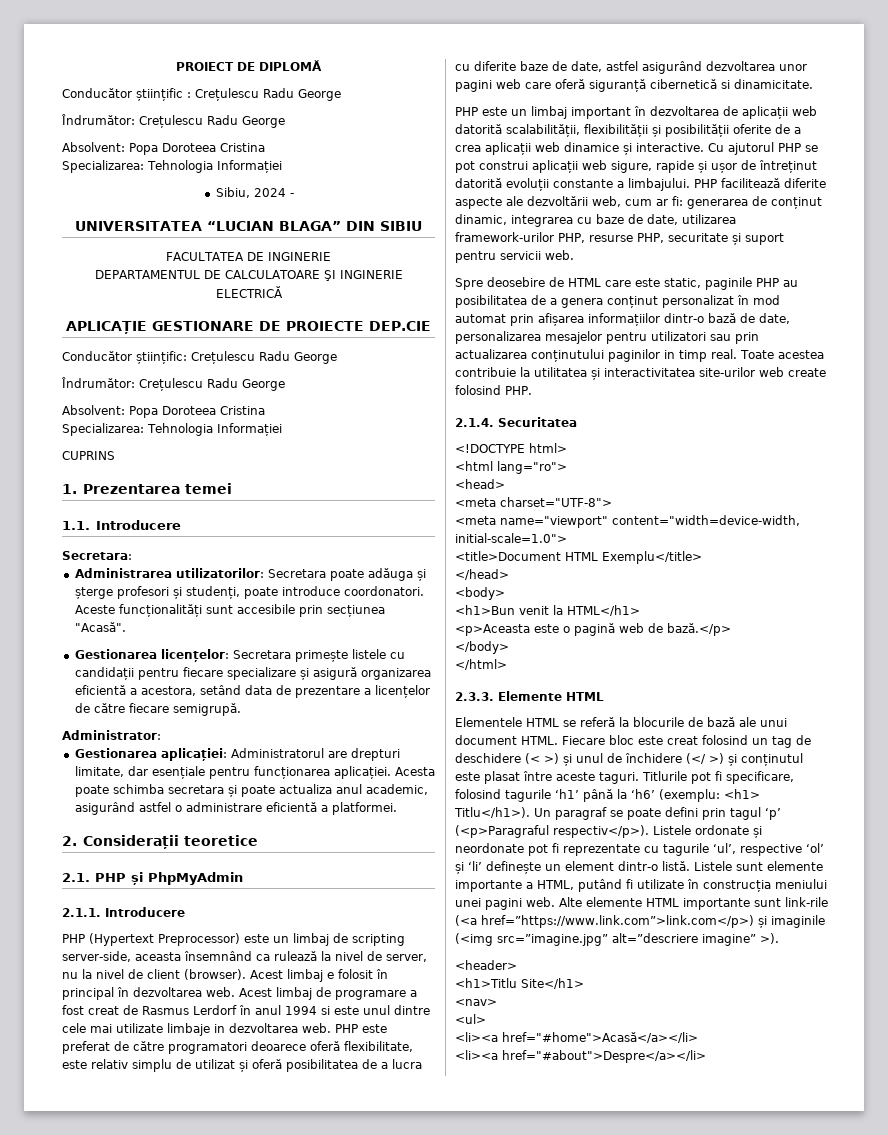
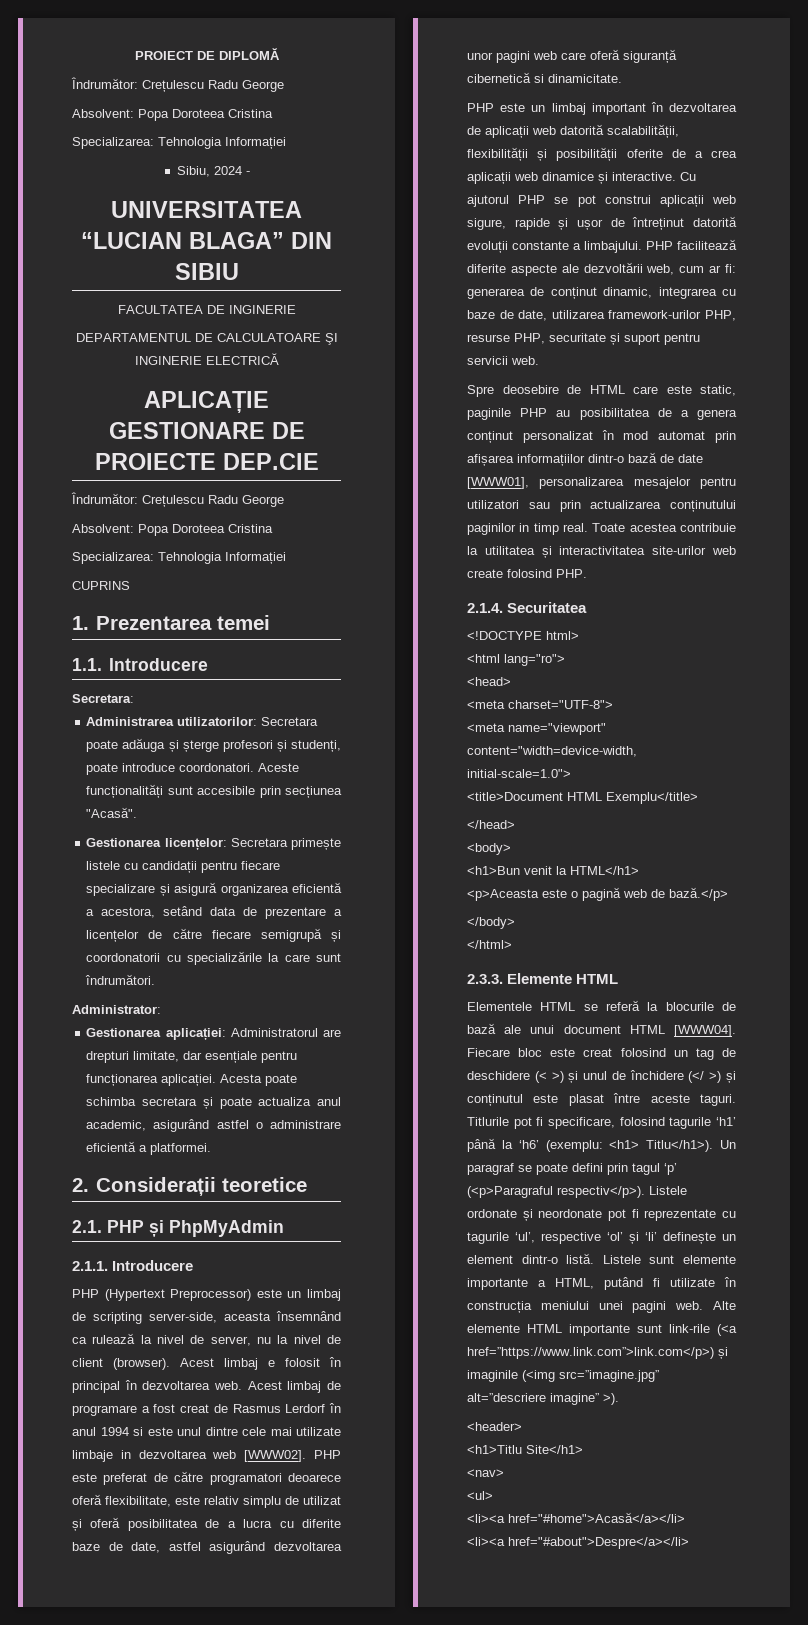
- Conducător științific : Crețulescu Radu George
- Conducător științific: Crețulescu Radu George
- Gestionarea licențelor: Secretara primește listele cu candidații pentru fiecare specializare și asigură organizarea eficientă a acestora, setând data de prezentare a licențelor de către fiecare semigrupă.
+ Gestionarea licențelor: Secretara primește listele cu candidații pentru fiecare specializare și asigură organizarea eficientă a acestora, setând data de prezentare a licențelor de către fiecare semigrupă și coordonatorii cu specializările la care sunt îndrumători.
- Acest limbaj de programare a fost creat de Rasmus Lerdorf în anul 1994 si este unul dintre cele mai utilizate limbaje in dezvoltarea web.
+ Acest limbaj de programare a fost creat de Rasmus Lerdorf în anul 1994 si este unul dintre cele mai utilizate limbaje in dezvoltarea web [WWW02].
- Spre deosebire de HTML care este static, paginile PHP au posibilitatea de a genera conținut personalizat în mod automat prin afișarea informațiilor dintr-o bază de date, personalizarea mesajelor pentru utilizatori sau prin actualizarea conținutului paginilor in timp real.
+ Spre deosebire de HTML care este static, paginile PHP au posibilitatea de a genera conținut personalizat în mod automat prin afișarea informațiilor dintr-o bază de date [WWW01], personalizarea mesajelor pentru utilizatori sau prin actualizarea conținutului paginilor in timp real.
- Elementele HTML se referă la blocurile de bază ale unui document HTML.
+ Elementele HTML se referă la blocurile de bază ale unui document HTML [WWW04].

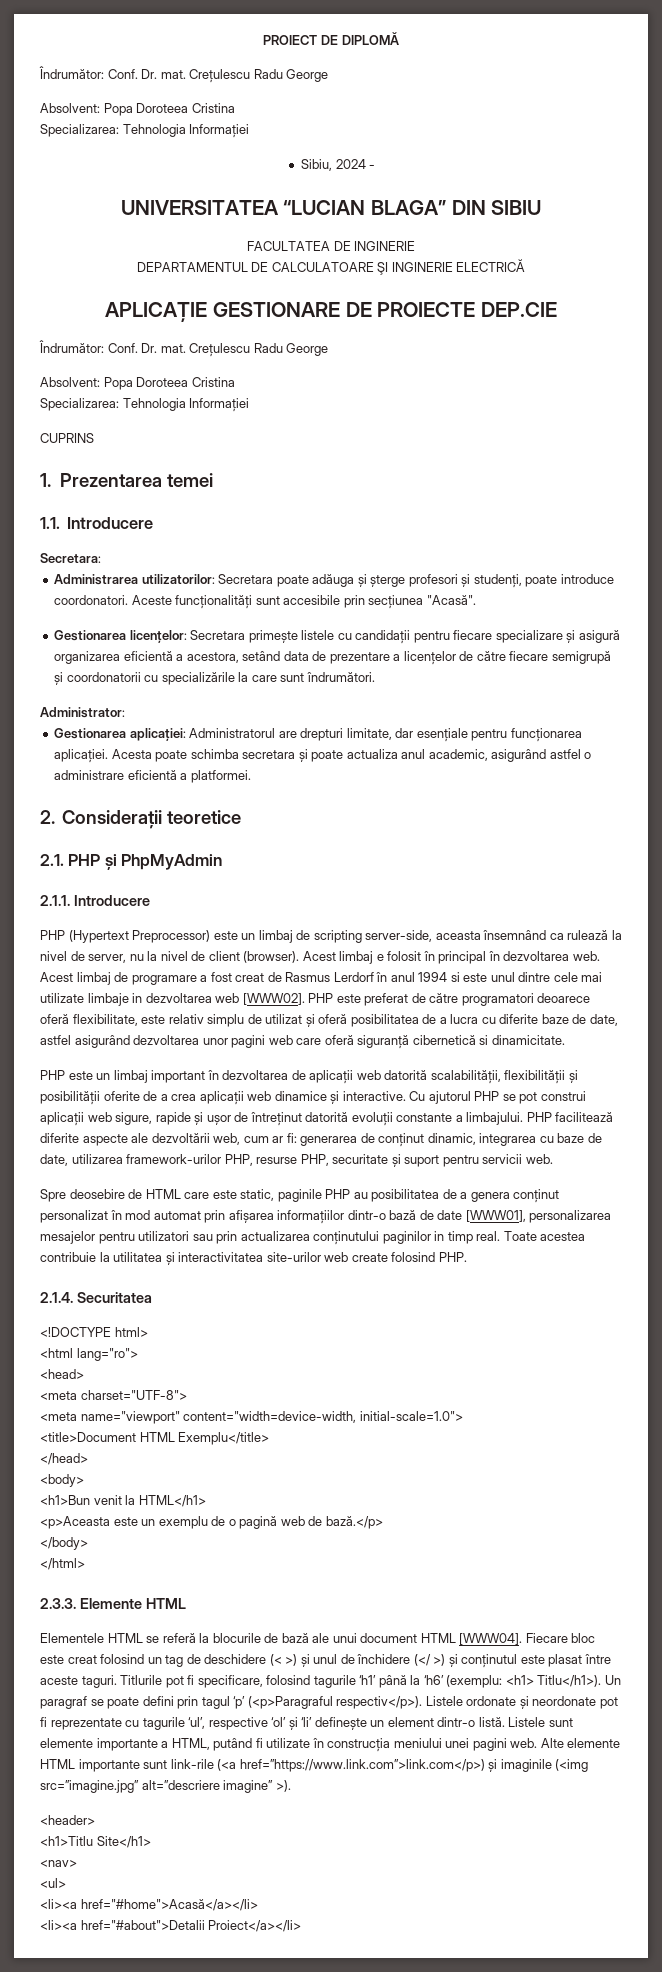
  PROIECT DE DIPLOMĂ
- Îndrumător: Crețulescu Radu George
+ Îndrumător: Conf. Dr. mat. Crețulescu Radu George
  APLICAȚIE GESTIONARE DE PROIECTE DEP.CIE
- Îndrumător: Crețulescu Radu George
+ Îndrumător: Conf. Dr. mat. Crețulescu Radu George
- <p>Aceasta este o pagină web de bază.</p>
+ <p>Aceasta este un exemplu de o pagină web de bază.</p>
- <li><a href="#about">Despre</a></li>
+ <li><a href="#about">Detalii Proiect</a></li>

